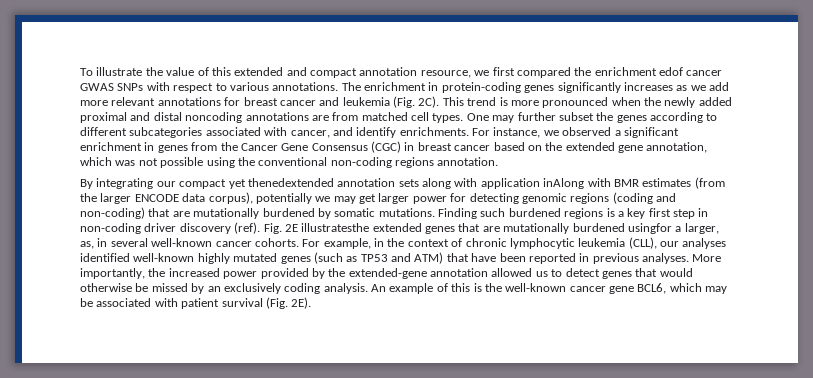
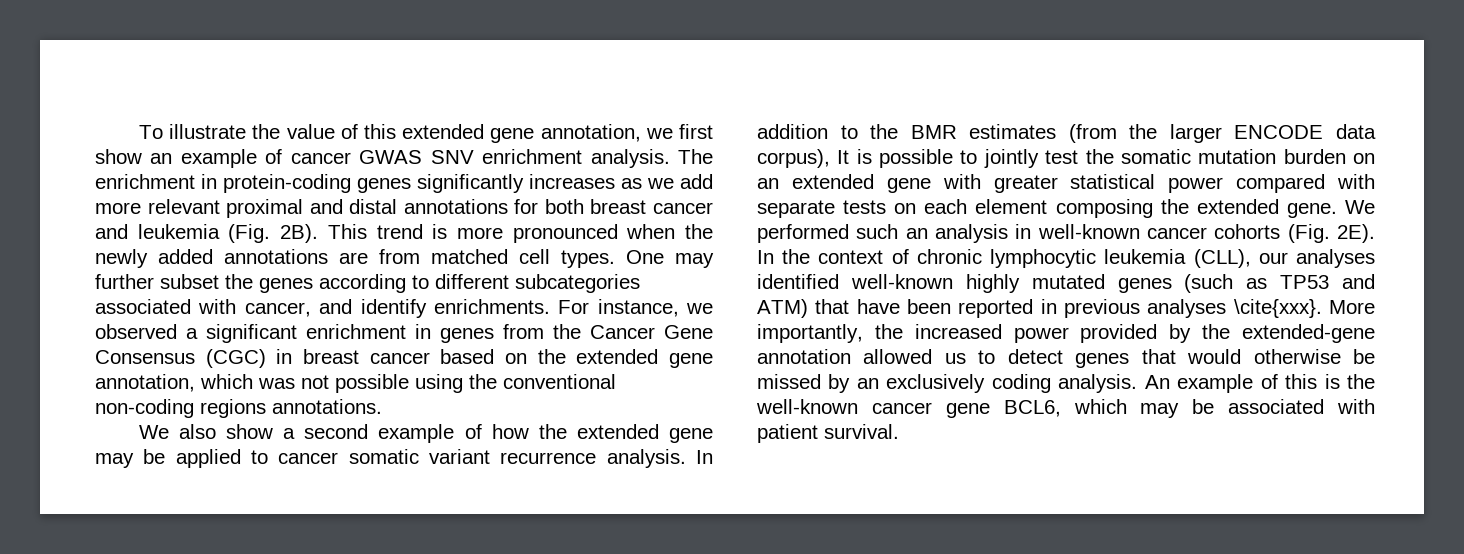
- To illustrate the value of this extended and compact annotation resource, we first compared the enrichment edof cancer GWAS SNPs with respect to various annotations.
+ To illustrate the value of this extended gene annotation, we first show an example of cancer GWAS SNV enrichment analysis.
- The enrichment in protein-coding genes significantly increases as we add more relevant annotations for breast cancer and leukemia (Fig. 2C).
+ The enrichment in protein-coding genes significantly increases as we add more relevant proximal and distal annotations for both breast cancer and leukemia (Fig. 2B).
- This trend is more pronounced when the newly added proximal and distal noncoding annotations are from matched cell types.
+ This trend is more pronounced when the newly added annotations are from matched cell types.
- For instance, we observed a significant enrichment in genes from the Cancer Gene Consensus (CGC) in breast cancer based on the extended gene annotation, which was not possible using the conventional non-coding regions annotation.
- By integrating our compact yet thenedextended annotation sets along with application inAlong with BMR estimates (from the larger ENCODE data corpus), potentially we may get larger power for detecting genomic regions (coding and non-coding) that are mutationally burdened by somatic mutations. Finding such burdened regions is a key first step in non-coding driver discovery (ref). Fig. 2E illustratesthe extended genes that are mutationally burdened usingfor a larger, as, in several well-known cancer cohorts. For example, in the context of chronic lymphocytic leukemia (CLL), our analyses identified well-known highly mutated genes (such as TP53 and ATM) that have been reported in previous analyses.
+ For instance, we observed a significant enrichment in genes from the Cancer Gene Consensus (CGC) in breast cancer based on the extended gene annotation, which was not possible using the conventional non-coding regions annotations.
+ We also show a second example of how the extended gene may be applied to cancer somatic variant recurrence analysis. In addition to the BMR estimates (from the larger ENCODE data corpus), It is possible to jointly test the somatic mutation burden on an extended gene with greater statistical power compared with separate tests on each element composing the extended gene. We performed such an analysis in well-known cancer cohorts (Fig. 2E). In the context of chronic lymphocytic leukemia (CLL), our analyses identified well-known highly mutated genes (such as TP53 and ATM) that have been reported in previous analyses \cite{xxx}.
- An example of this is the well-known cancer gene BCL6, which may be associated with patient survival (Fig. 2E).
+ An example of this is the well-known cancer gene BCL6, which may be associated with patient survival.

